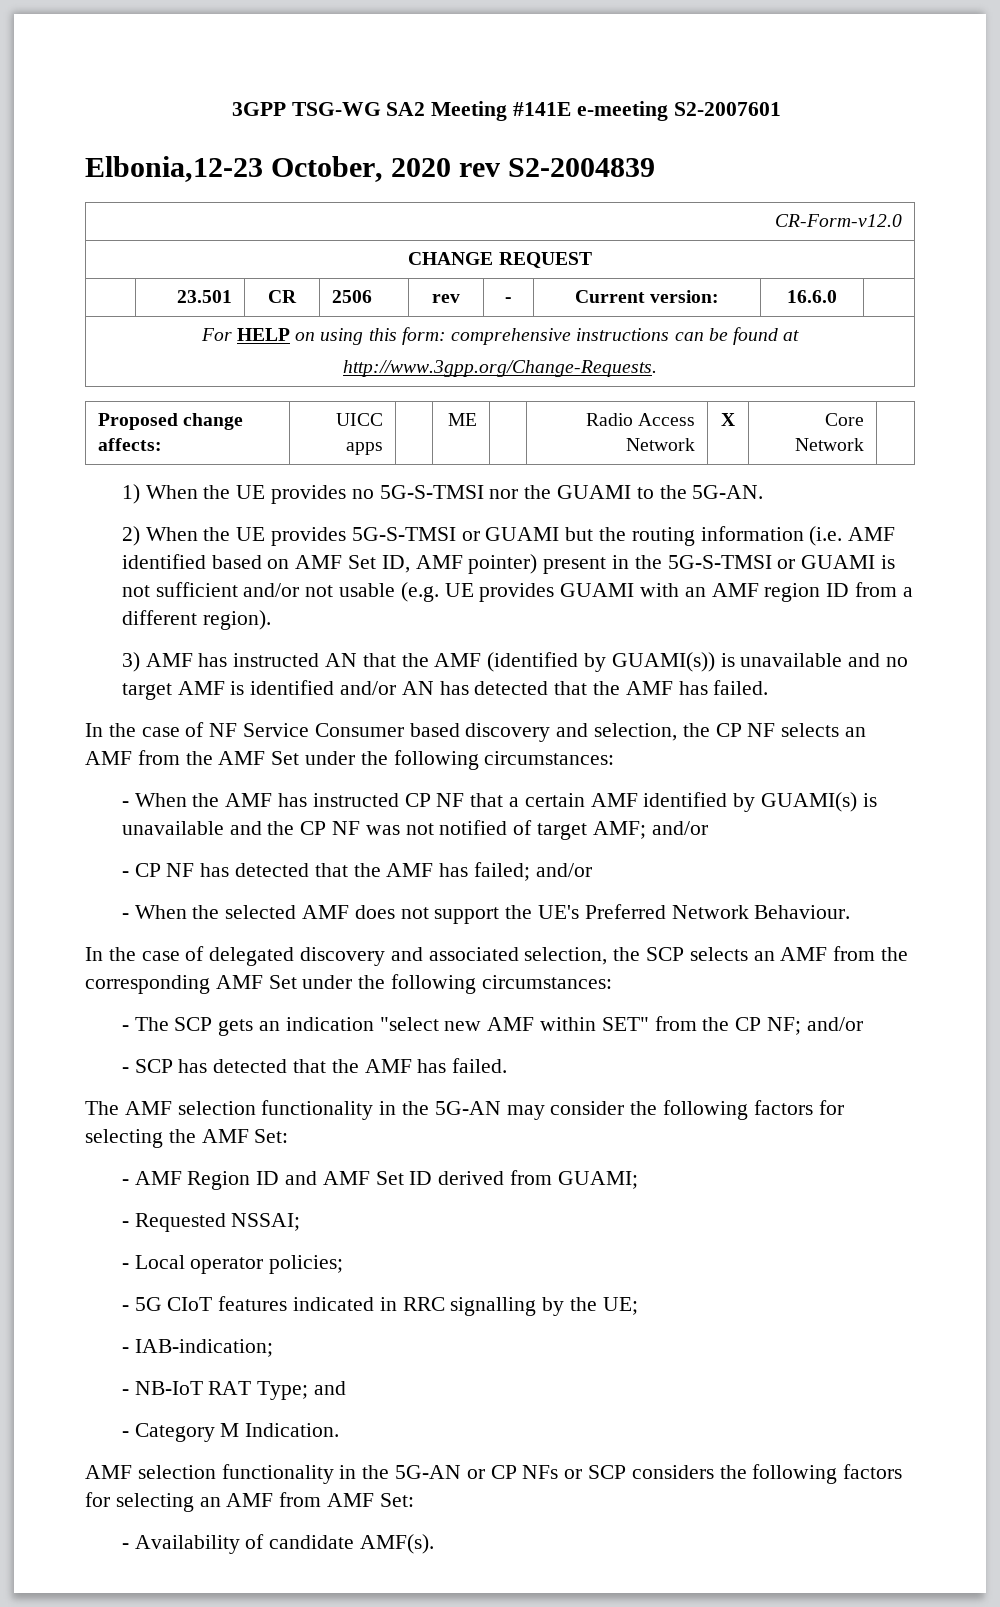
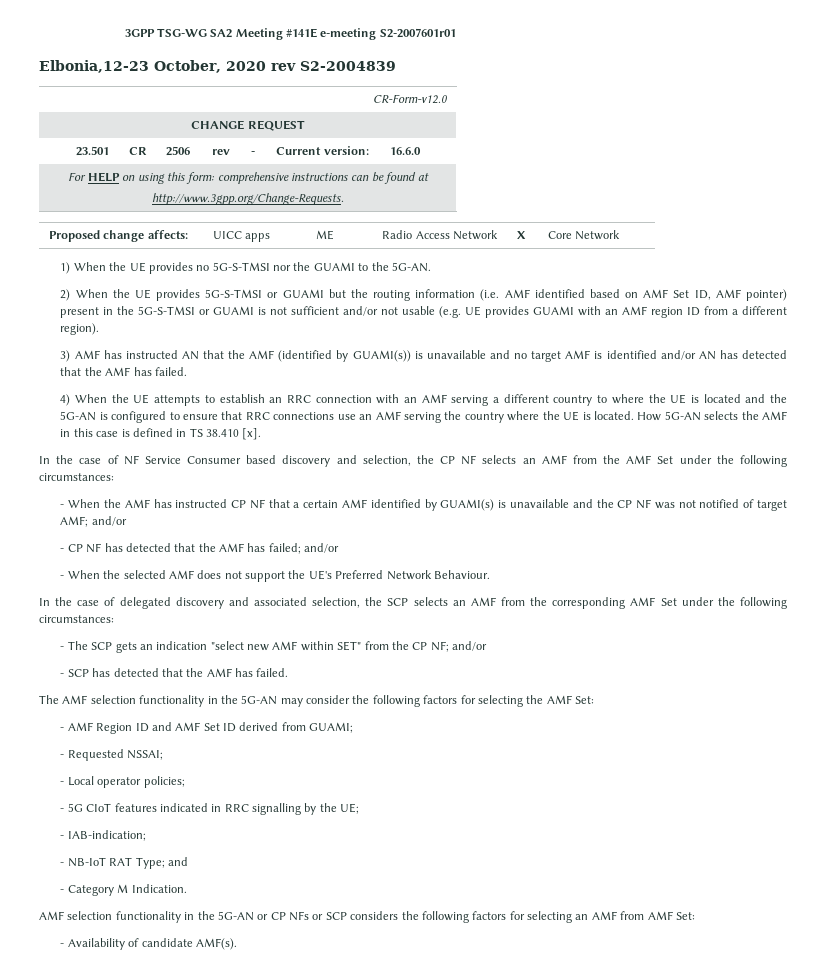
- 3GPP TSG-WG SA2 Meeting #141E e-meeting S2-2007601
+ 3GPP TSG-WG SA2 Meeting #141E e-meeting S2-2007601r01
+ 4) When the UE attempts to establish an RRC connection with an AMF serving a different country to where the UE is located and the 5G-AN is configured to ensure that RRC connections use an AMF serving the country where the UE is located. How 5G-AN selects the AMF in this case is defined in TS 38.410 [x].

